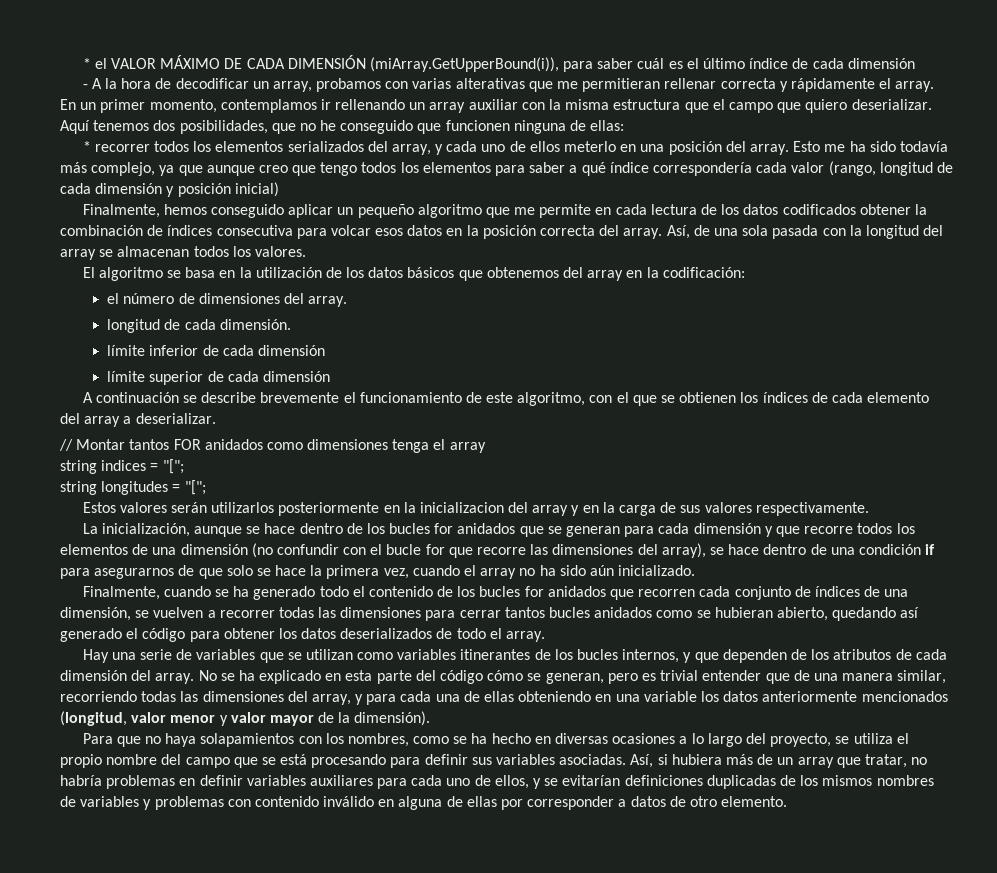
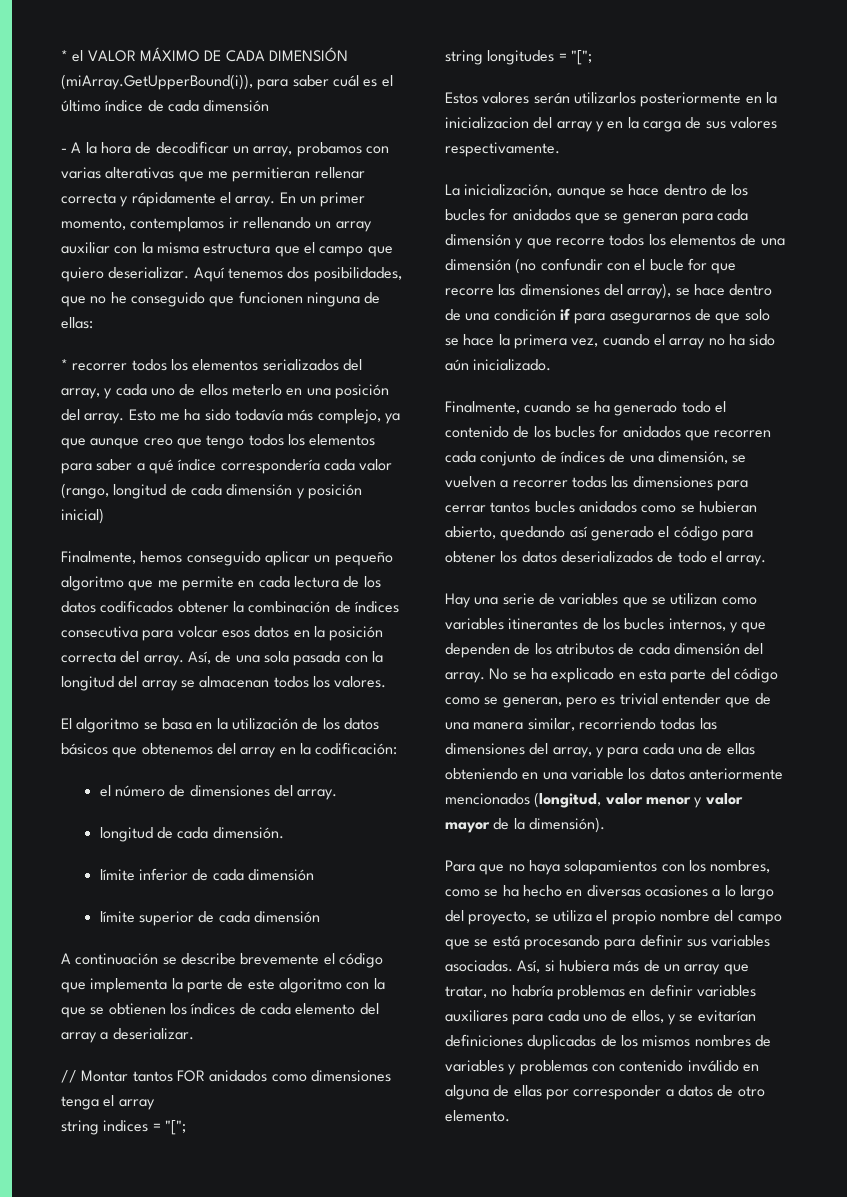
- A continuación se describe brevemente el funcionamiento de este algoritmo, con el que se obtienen los índices de cada elemento del array a deserializar.
+ A continuación se describe brevemente el código que implementa la parte de este algoritmo con la que se obtienen los índices de cada elemento del array a deserializar.
- No se ha explicado en esta parte del código cómo se generan, pero es trivial entender que de una manera similar, recorriendo todas las dimensiones del array, y para cada una de ellas obteniendo en una variable los datos anteriormente mencionados (longitud, valor menor y valor mayor de la dimensión).
+ No se ha explicado en esta parte del código como se generan, pero es trivial entender que de una manera similar, recorriendo todas las dimensiones del array, y para cada una de ellas obteniendo en una variable los datos anteriormente mencionados (longitud, valor menor y valor mayor de la dimensión).

